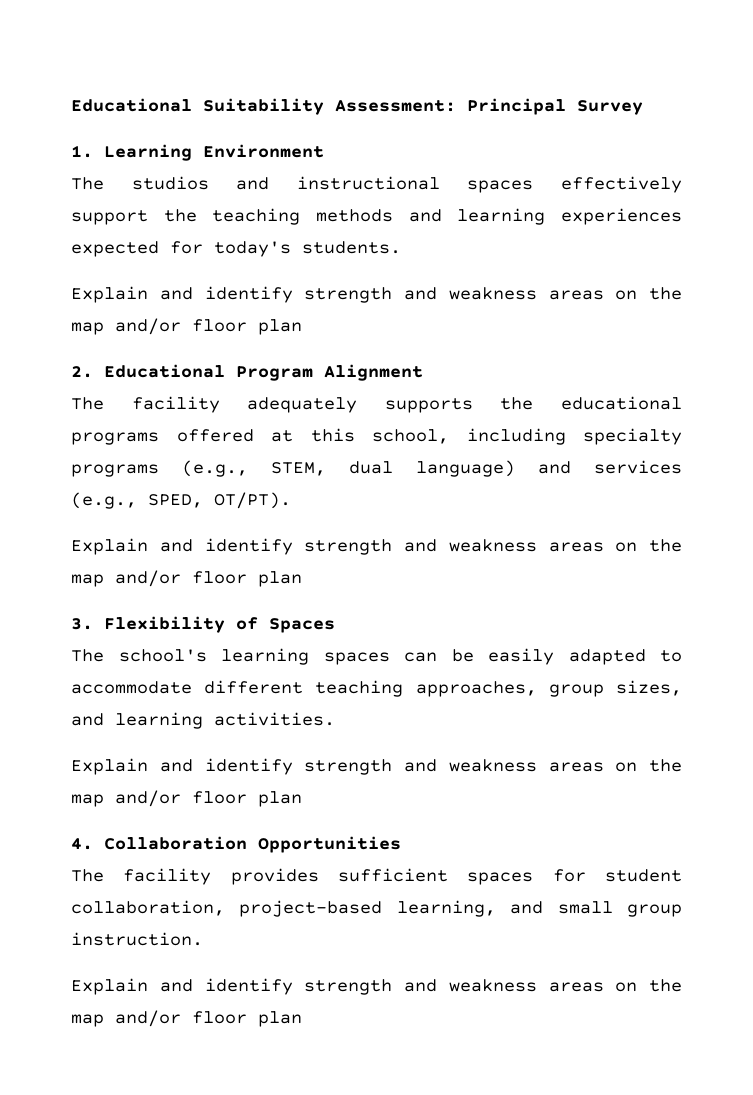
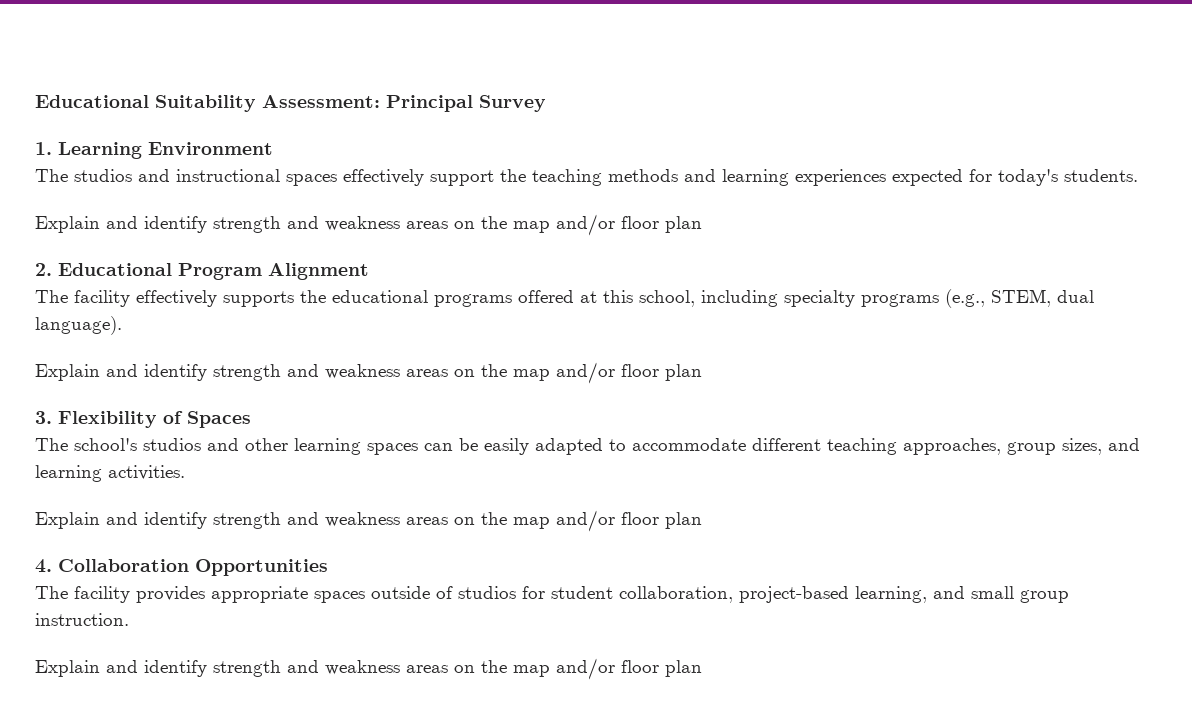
- The facility adequately supports the educational programs offered at this school, including specialty programs (e.g., STEM, dual language) and services (e.g., SPED, OT/PT).
+ The facility effectively supports the educational programs offered at this school, including specialty programs (e.g., STEM, dual language).
- The school's learning spaces can be easily adapted to accommodate different teaching approaches, group sizes, and learning activities.
+ The school's studios and other learning spaces can be easily adapted to accommodate different teaching approaches, group sizes, and learning activities.
- The facility provides sufficient spaces for student collaboration, project-based learning, and small group instruction.
+ The facility provides appropriate spaces outside of studios for student collaboration, project-based learning, and small group instruction.

